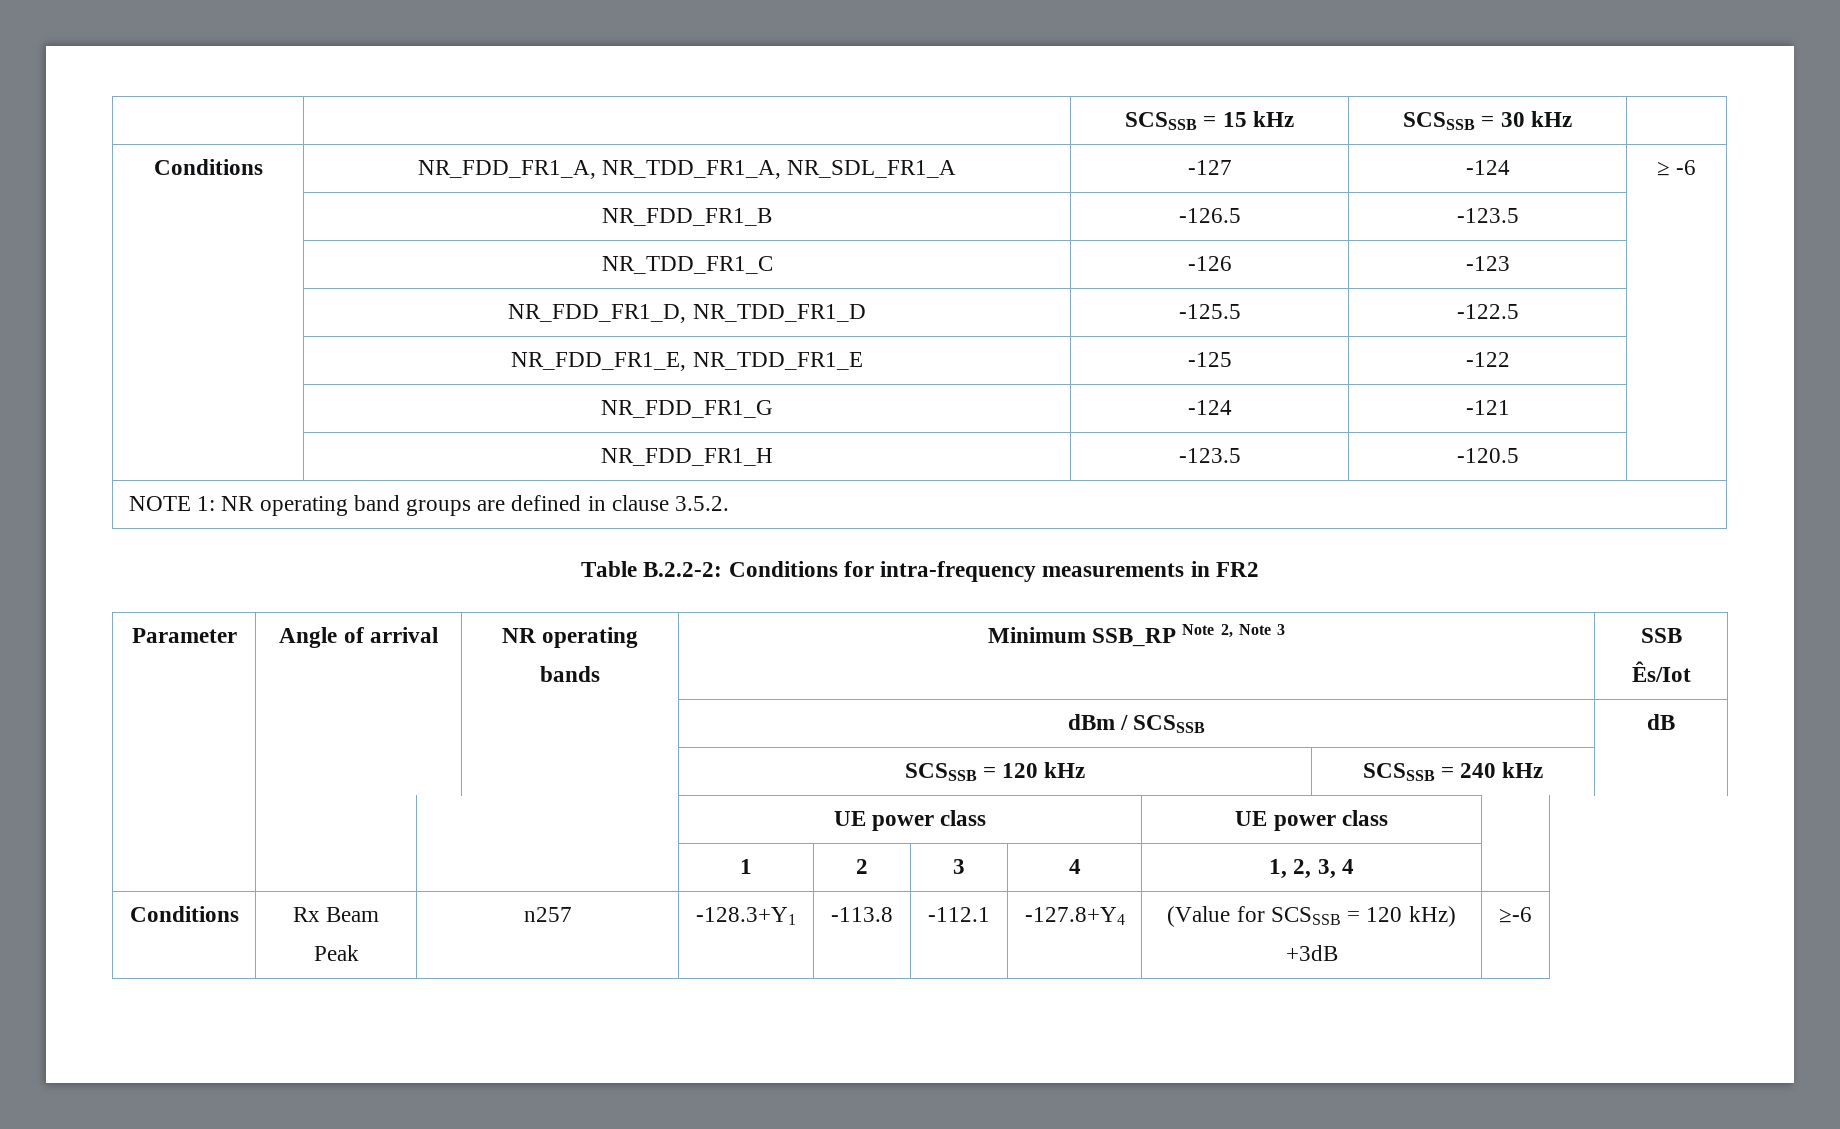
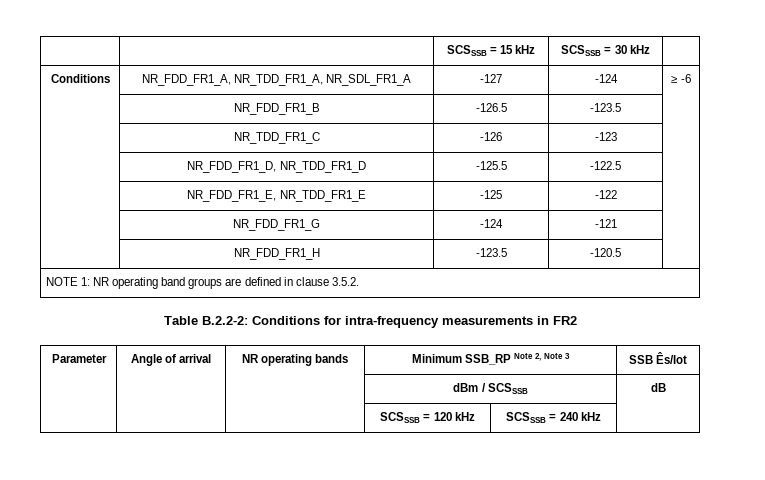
- | | | UE power class | UE power class |
- | | | 1 | 2 | 3 | 4 | 1, 2, 3, 4 |
- Conditions | Rx Beam Peak | n257 | -128.3+Y1 | -113.8 | -112.1 | -127.8+Y4 | (Value for SCSSSB = 120 kHz) +3dB | ≥-6

